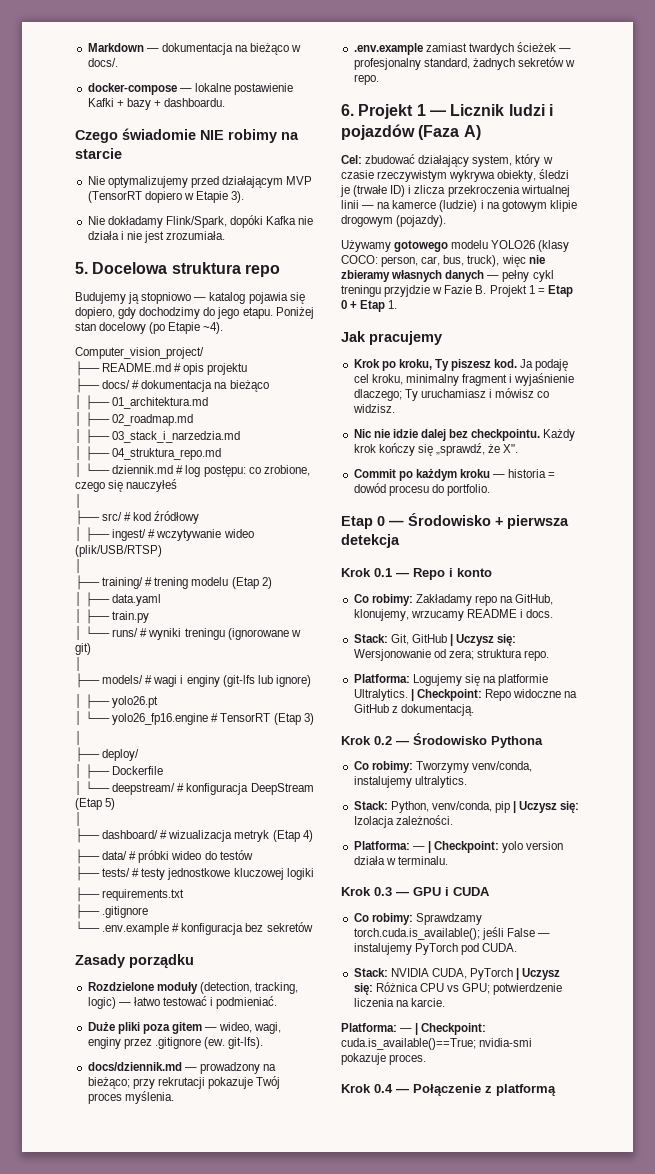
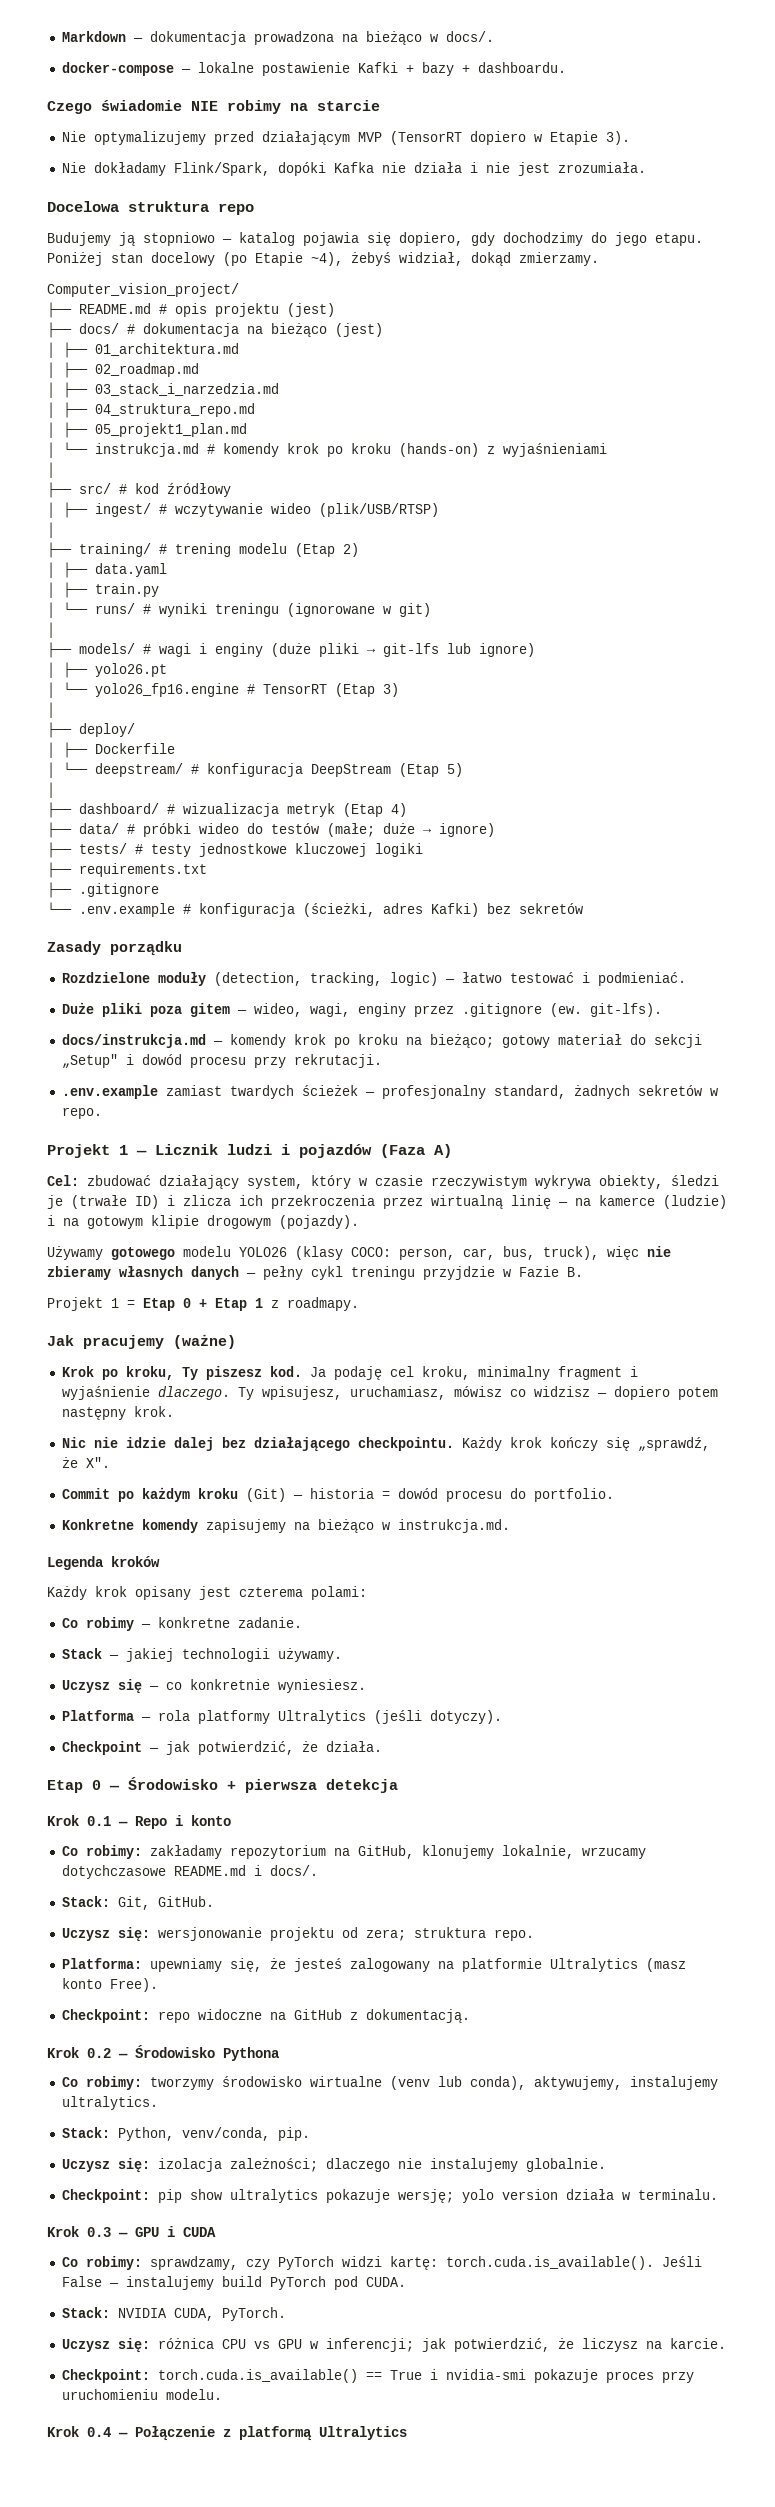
- Markdown — dokumentacja na bieżąco w docs/.
+ Markdown — dokumentacja prowadzona na bieżąco w docs/.
- 5. Docelowa struktura repo
+ Docelowa struktura repo
- Poniżej stan docelowy (po Etapie ~4).
+ Poniżej stan docelowy (po Etapie ~4), żebyś widział, dokąd zmierzamy.
- ├── README.md # opis projektu
+ ├── README.md # opis projektu (jest)
- ├── docs/ # dokumentacja na bieżąco
+ ├── docs/ # dokumentacja na bieżąco (jest)
- │ └── dziennik.md # log postępu: co zrobione, czego się nauczyłeś
+ │ ├── 05_projekt1_plan.md
+ │ └── instrukcja.md # komendy krok po kroku (hands-on) z wyjaśnieniami
- ├── models/ # wagi i enginy (git-lfs lub ignore)
+ ├── models/ # wagi i enginy (duże pliki → git-lfs lub ignore)
- ├── data/ # próbki wideo do testów
+ ├── data/ # próbki wideo do testów (małe; duże → ignore)
- └── .env.example # konfiguracja bez sekretów
+ └── .env.example # konfiguracja (ścieżki, adres Kafki) bez sekretów
- docs/dziennik.md — prowadzony na bieżąco; przy rekrutacji pokazuje Twój proces myślenia.
+ docs/instrukcja.md — komendy krok po kroku na bieżąco; gotowy materiał do sekcji „Setup" i dowód procesu przy rekrutacji.
- 6. Projekt 1 — Licznik ludzi i pojazdów (Faza A)
+ Projekt 1 — Licznik ludzi i pojazdów (Faza A)
- Cel: zbudować działający system, który w czasie rzeczywistym wykrywa obiekty, śledzi je (trwałe ID) i zlicza przekroczenia wirtualnej linii — na kamerce (ludzie) i na gotowym klipie drogowym (pojazdy).
+ Cel: zbudować działający system, który w czasie rzeczywistym wykrywa obiekty, śledzi je (trwałe ID) i zlicza ich przekroczenia przez wirtualną linię — na kamerce (ludzie) i na gotowym klipie drogowym (pojazdy).
- Używamy gotowego modelu YOLO26 (klasy COCO: person, car, bus, truck), więc nie zbieramy własnych danych — pełny cykl treningu przyjdzie w Fazie B. Projekt 1 = Etap 0 + Etap 1.
+ Używamy gotowego modelu YOLO26 (klasy COCO: person, car, bus, truck), więc nie zbieramy własnych danych — pełny cykl treningu przyjdzie w Fazie B.
+ Projekt 1 = Etap 0 + Etap 1 z roadmapy.
- Jak pracujemy
+ Jak pracujemy (ważne)
- Ja podaję cel kroku, minimalny fragment i wyjaśnienie dlaczego; Ty uruchamiasz i mówisz co widzisz.
+ Ja podaję cel kroku, minimalny fragment i wyjaśnienie dlaczego. Ty wpisujesz, uruchamiasz, mówisz co widzisz — dopiero potem następny krok.
- Nic nie idzie dalej bez checkpointu.
+ Nic nie idzie dalej bez działającego checkpointu.
- Commit po każdym kroku — historia = dowód procesu do portfolio.
+ Commit po każdym kroku (Git) — historia = dowód procesu do portfolio.
+ Konkretne komendy zapisujemy na bieżąco w instrukcja.md.
+ Legenda kroków
+ Każdy krok opisany jest czterema polami:
+ Co robimy — konkretne zadanie.
+ Stack — jakiej technologii używamy.
+ Uczysz się — co konkretnie wyniesiesz.
+ Platforma — rola platformy Ultralytics (jeśli dotyczy).
+ Checkpoint — jak potwierdzić, że działa.
- Co robimy: Zakładamy repo na GitHub, klonujemy, wrzucamy README i docs.
- Stack: Git, GitHub | Uczysz się: Wersjonowanie od zera; struktura repo.
+ Co robimy: zakładamy repozytorium na GitHub, klonujemy lokalnie, wrzucamy dotychczasowe README.md i docs/.
+ Stack: Git, GitHub.
+ Uczysz się: wersjonowanie projektu od zera; struktura repo.
- Platforma: Logujemy się na platformie Ultralytics. | Checkpoint: Repo widoczne na GitHub z dokumentacją.
+ Platforma: upewniamy się, że jesteś zalogowany na platformie Ultralytics (masz konto Free).
+ Checkpoint: repo widoczne na GitHub z dokumentacją.
- Co robimy: Tworzymy venv/conda, instalujemy ultralytics.
+ Co robimy: tworzymy środowisko wirtualne (venv lub conda), aktywujemy, instalujemy ultralytics.
- Stack: Python, venv/conda, pip | Uczysz się: Izolacja zależności.
- Platforma: — | Checkpoint: yolo version działa w terminalu.
+ Stack: Python, venv/conda, pip.
+ Uczysz się: izolacja zależności; dlaczego nie instalujemy globalnie.
+ Checkpoint: pip show ultralytics pokazuje wersję; yolo version działa w terminalu.
- Co robimy: Sprawdzamy torch.cuda.is_available(); jeśli False — instalujemy PyTorch pod CUDA.
+ Co robimy: sprawdzamy, czy PyTorch widzi kartę: torch.cuda.is_available(). Jeśli False — instalujemy build PyTorch pod CUDA.
- Stack: NVIDIA CUDA, PyTorch | Uczysz się: Różnica CPU vs GPU; potwierdzenie liczenia na karcie.
- Platforma: — | Checkpoint: cuda.is_available()==True; nvidia-smi pokazuje proces.
+ Stack: NVIDIA CUDA, PyTorch.
+ Uczysz się: różnica CPU vs GPU w inferencji; jak potwierdzić, że liczysz na karcie.
+ Checkpoint: torch.cuda.is_available() == True i nvidia-smi pokazuje proces przy uruchomieniu modelu.
- Krok 0.4 — Połączenie z platformą
+ Krok 0.4 — Połączenie z platformą Ultralytics

